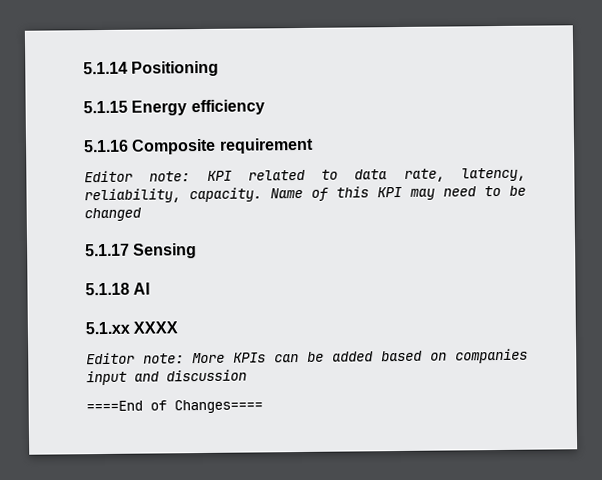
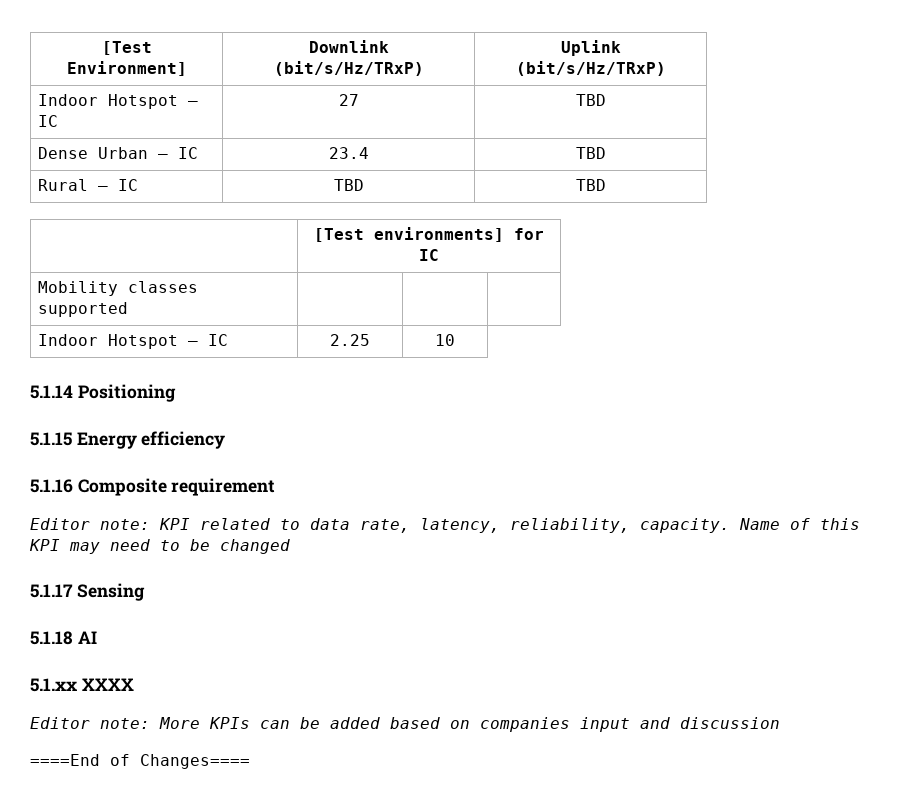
+ [Test Environment] | Downlink (bit/s/Hz/TRxP) | Uplink (bit/s/Hz/TRxP)
+ Indoor Hotspot – IC | 27 | TBD
+ Dense Urban – IC | 23.4 | TBD
+ Rural – IC | TBD | TBD
+ | [Test environments] for IC
+ Mobility classes supported | | |
+ Indoor Hotspot – IC | 2.25 | 10

